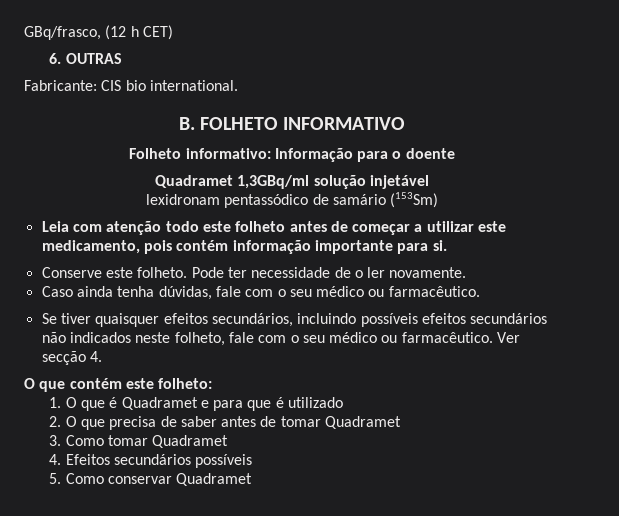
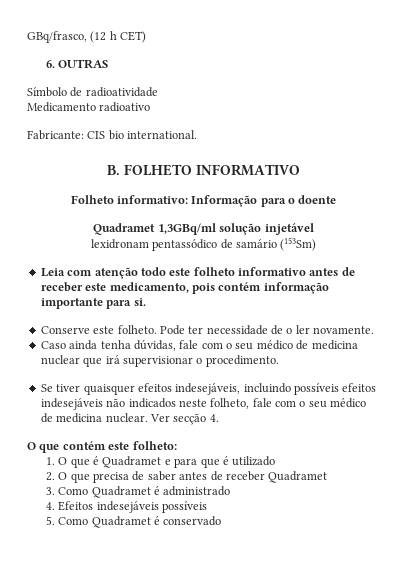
+ Símbolo de radioatividade
+ Medicamento radioativo
- Leia com atenção todo este folheto antes de começar a utilizar este medicamento, pois contém informação importante para si.
+ Leia com atenção todo este folheto informativo antes de receber este medicamento, pois contém informação importante para si.
- Caso ainda tenha dúvidas, fale com o seu médico ou farmacêutico.
+ Caso ainda tenha dúvidas, fale com o seu médico de medicina nuclear que irá supervisionar o procedimento.
- Se tiver quaisquer efeitos secundários, incluindo possíveis efeitos secundários não indicados neste folheto, fale com o seu médico ou farmacêutico.
+ Se tiver quaisquer efeitos indesejáveis, incluindo possíveis efeitos indesejáveis não indicados neste folheto, fale com o seu médico de medicina nuclear.
- 2. O que precisa de saber antes de tomar Quadramet
+ 2. O que precisa de saber antes de receber Quadramet
- 3. Como tomar Quadramet
+ 3. Como Quadramet é administrado
- 4. Efeitos secundários possíveis
+ 4. Efeitos indesejáveis possíveis
- 5. Como conservar Quadramet
+ 5. Como Quadramet é conservado

